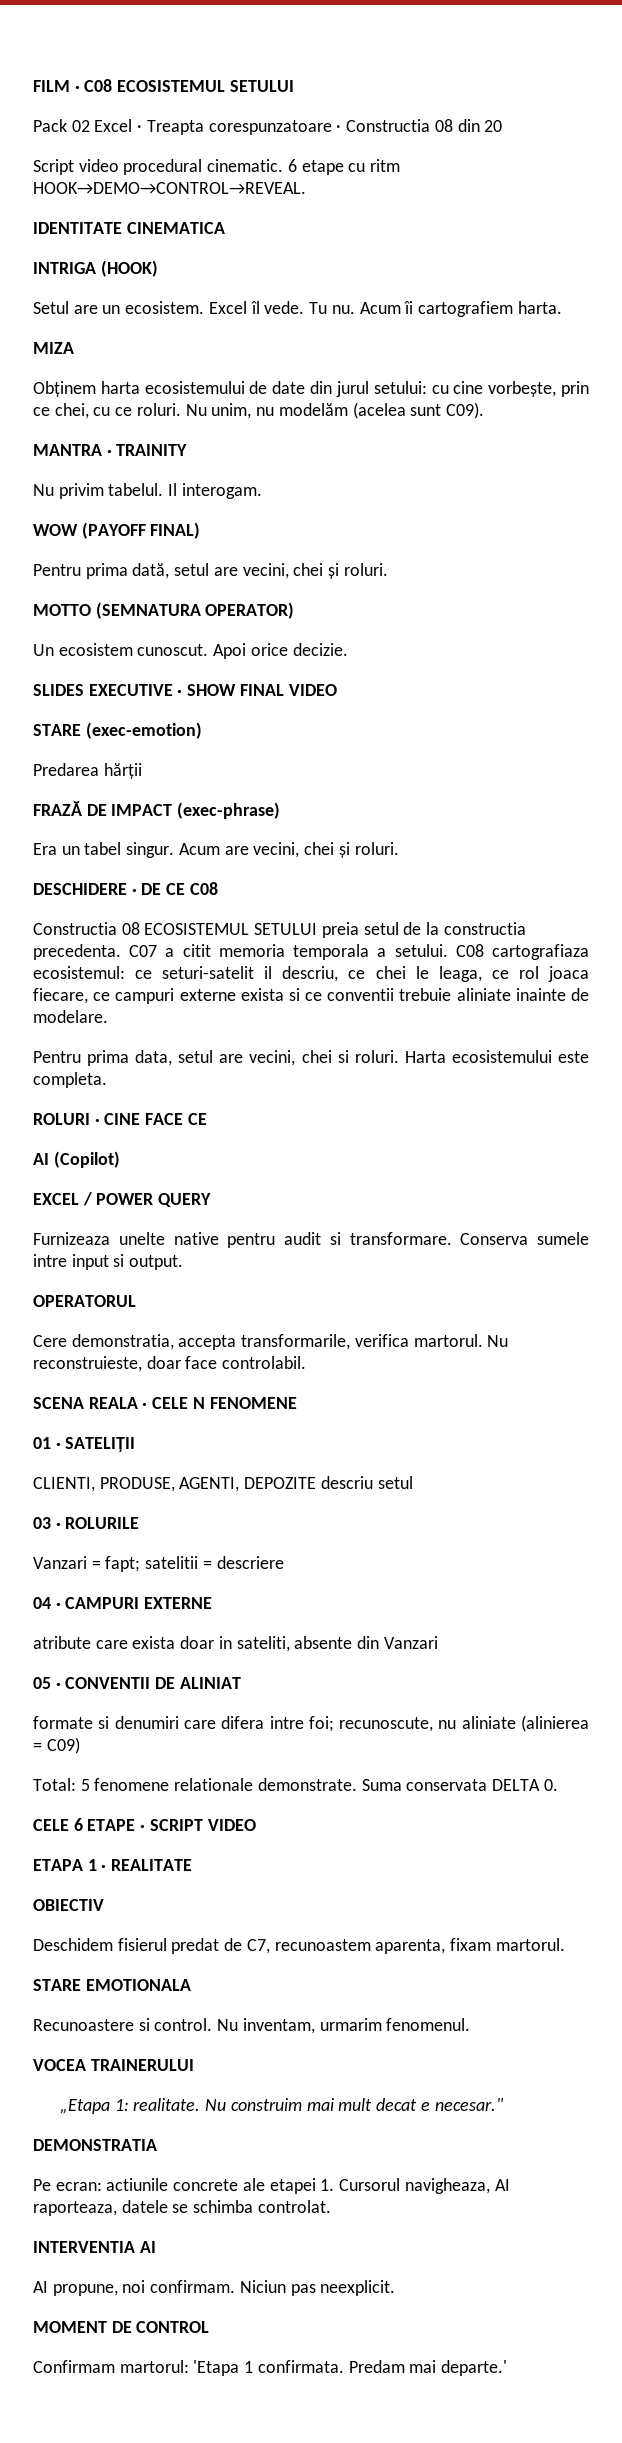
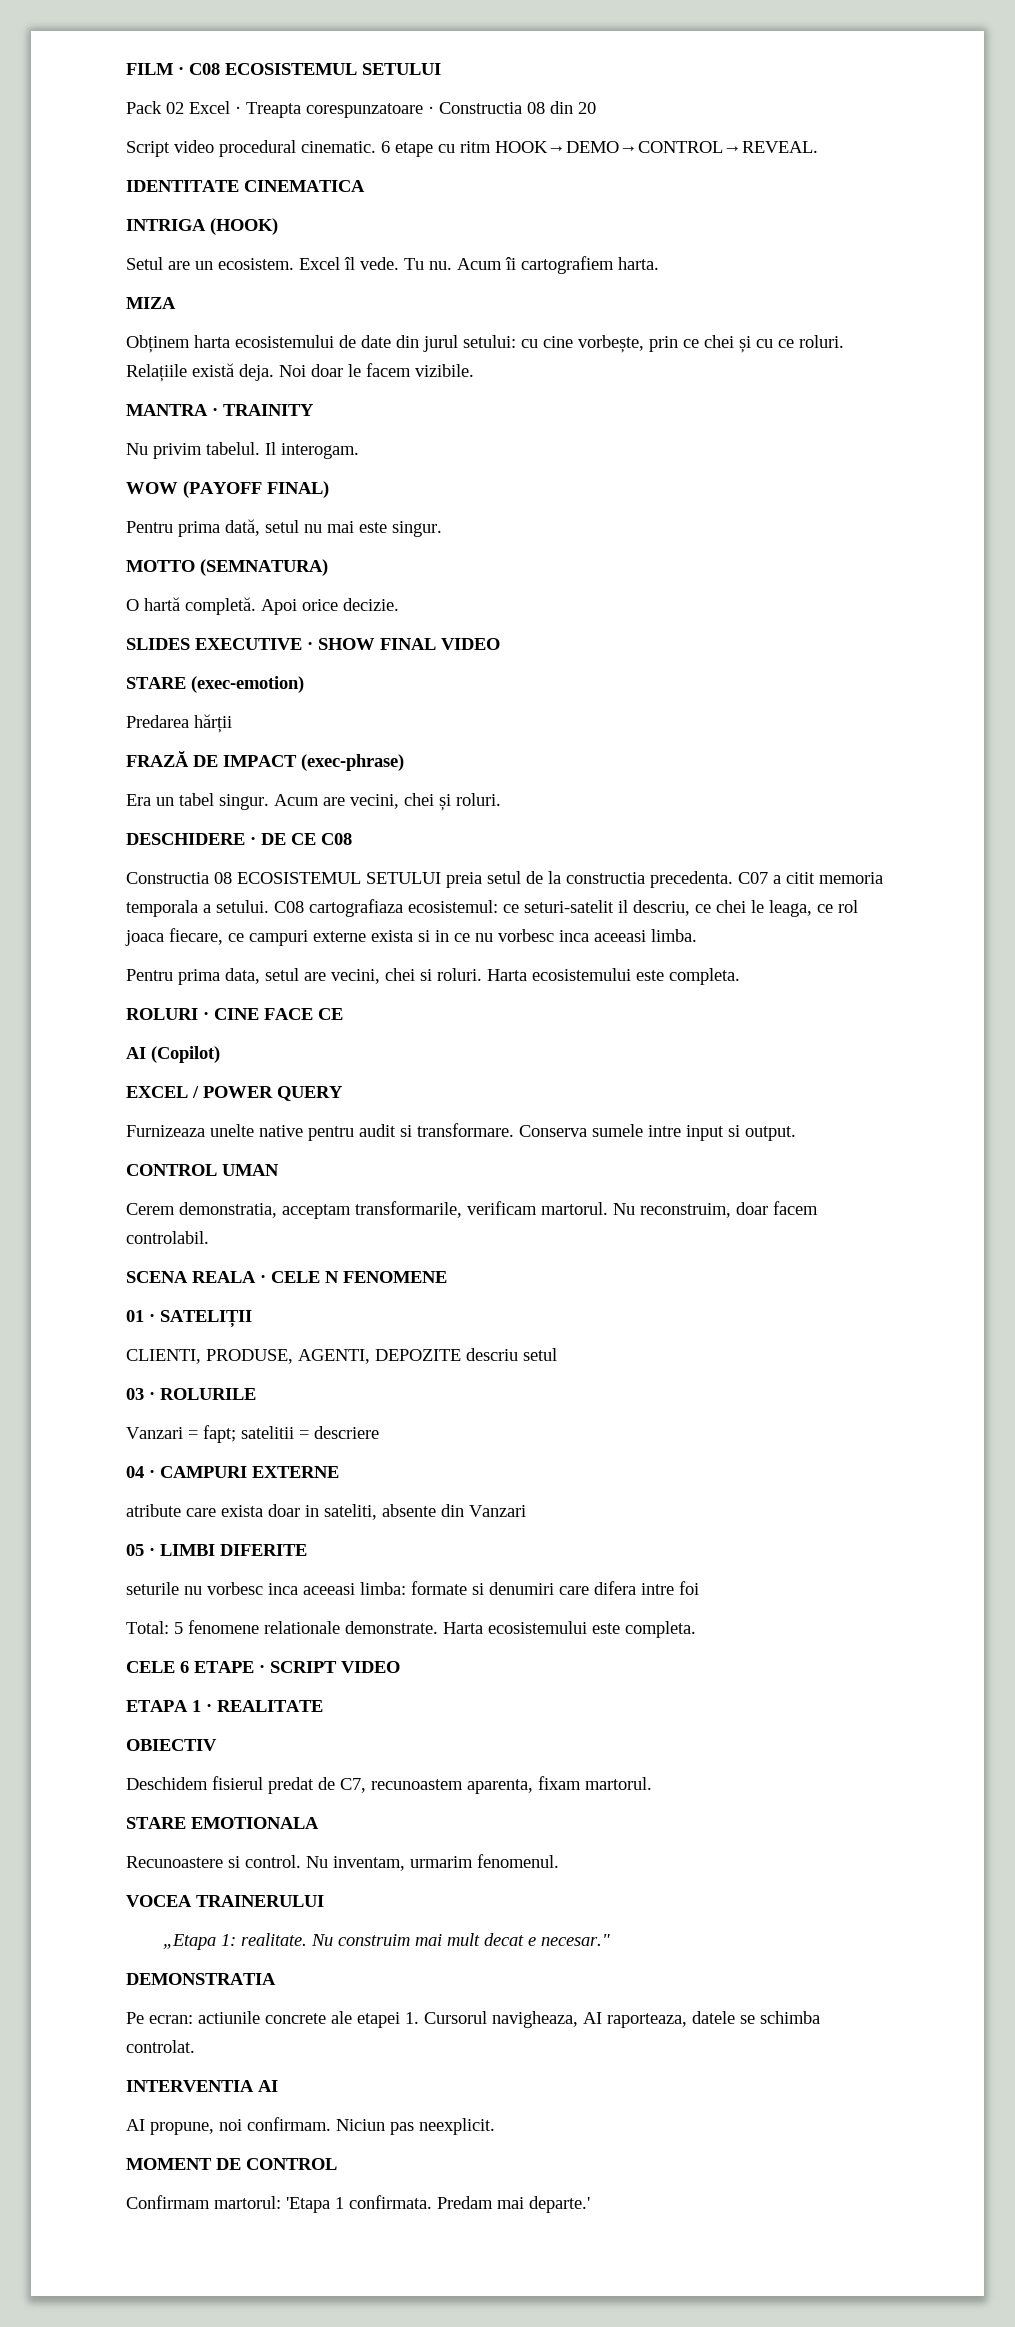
- Obținem harta ecosistemului de date din jurul setului: cu cine vorbește, prin ce chei, cu ce roluri.
+ Obținem harta ecosistemului de date din jurul setului: cu cine vorbește, prin ce chei și cu ce roluri.
- Nu unim, nu modelăm (acelea sunt C09).
+ Relațiile există deja. Noi doar le facem vizibile.
- Pentru prima dată, setul are vecini, chei și roluri.
- MOTTO (SEMNATURA OPERATOR)
- Un ecosistem cunoscut.
+ Pentru prima dată, setul nu mai este singur.
+ MOTTO (SEMNATURA)
+ O hartă completă.
- C08 cartografiaza ecosistemul: ce seturi-satelit il descriu, ce chei le leaga, ce rol joaca fiecare, ce campuri externe exista si ce conventii trebuie aliniate inainte de modelare.
+ C08 cartografiaza ecosistemul: ce seturi-satelit il descriu, ce chei le leaga, ce rol joaca fiecare, ce campuri externe exista si in ce nu vorbesc inca aceeasi limba.
- OPERATORUL
- Cere demonstratia, accepta transformarile, verifica martorul. Nu reconstruieste, doar face controlabil.
+ CONTROL UMAN
+ Cerem demonstratia, acceptam transformarile, verificam martorul. Nu reconstruim, doar facem controlabil.
- 05 · CONVENTII DE ALINIAT
- formate si denumiri care difera intre foi; recunoscute, nu aliniate (alinierea = C09)
+ 05 · LIMBI DIFERITE
+ seturile nu vorbesc inca aceeasi limba: formate si denumiri care difera intre foi
- Total: 5 fenomene relationale demonstrate. Suma conservata DELTA 0.
+ Total: 5 fenomene relationale demonstrate. Harta ecosistemului este completa.

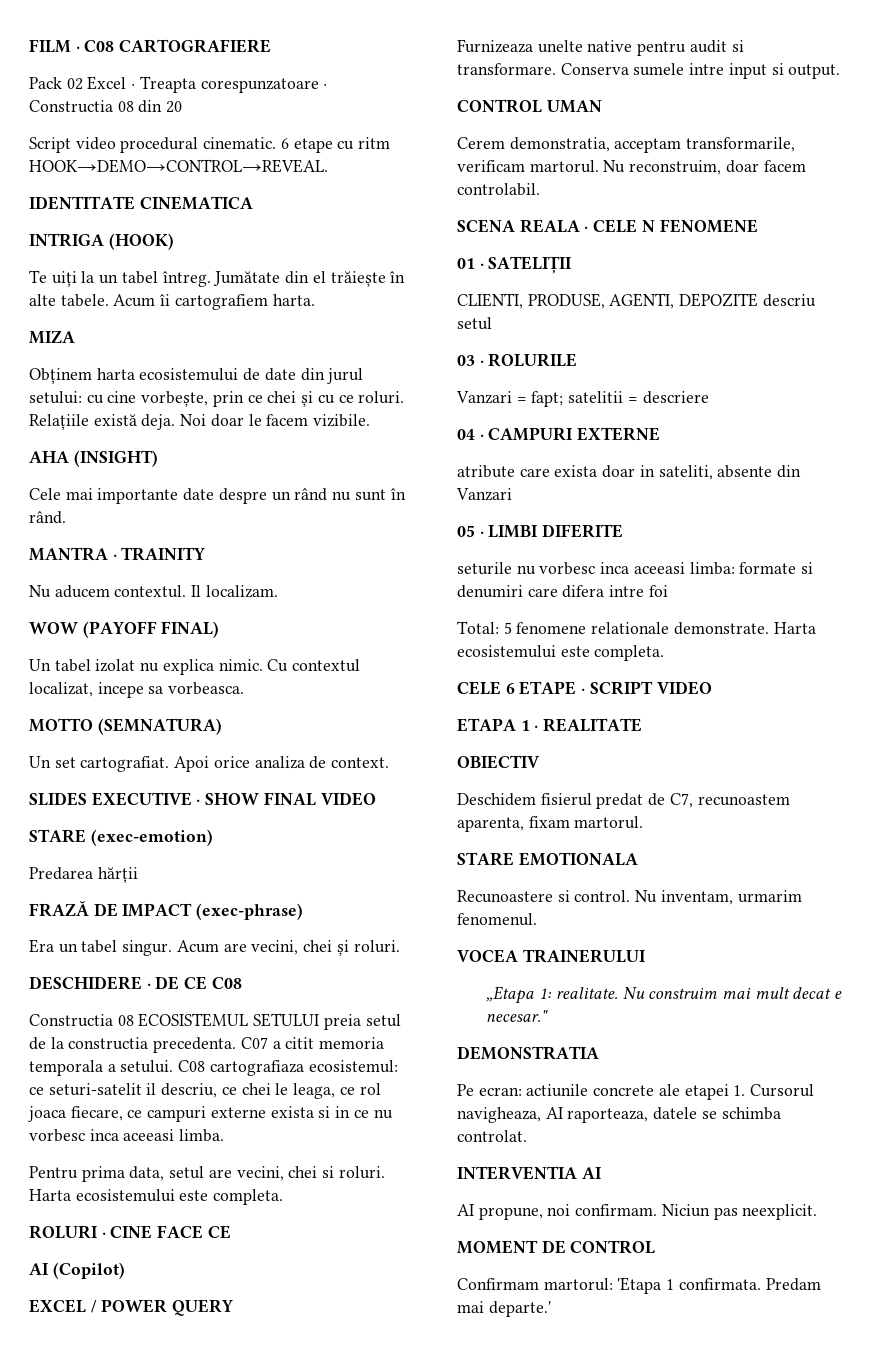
- FILM · C08 ECOSISTEMUL SETULUI
+ FILM · C08 CARTOGRAFIERE
- Setul are un ecosistem. Excel îl vede. Tu nu.
+ Te uiți la un tabel întreg. Jumătate din el trăiește în alte tabele.
+ AHA (INSIGHT)
+ Cele mai importante date despre un rând nu sunt în rând.
- Nu privim tabelul. Il interogam.
+ Nu aducem contextul. Il localizam.
- Pentru prima dată, setul nu mai este singur.
+ Un tabel izolat nu explica nimic. Cu contextul localizat, incepe sa vorbeasca.
  MOTTO (SEMNATURA)
- O hartă completă. Apoi orice decizie.
+ Un set cartografiat. Apoi orice analiza de context.

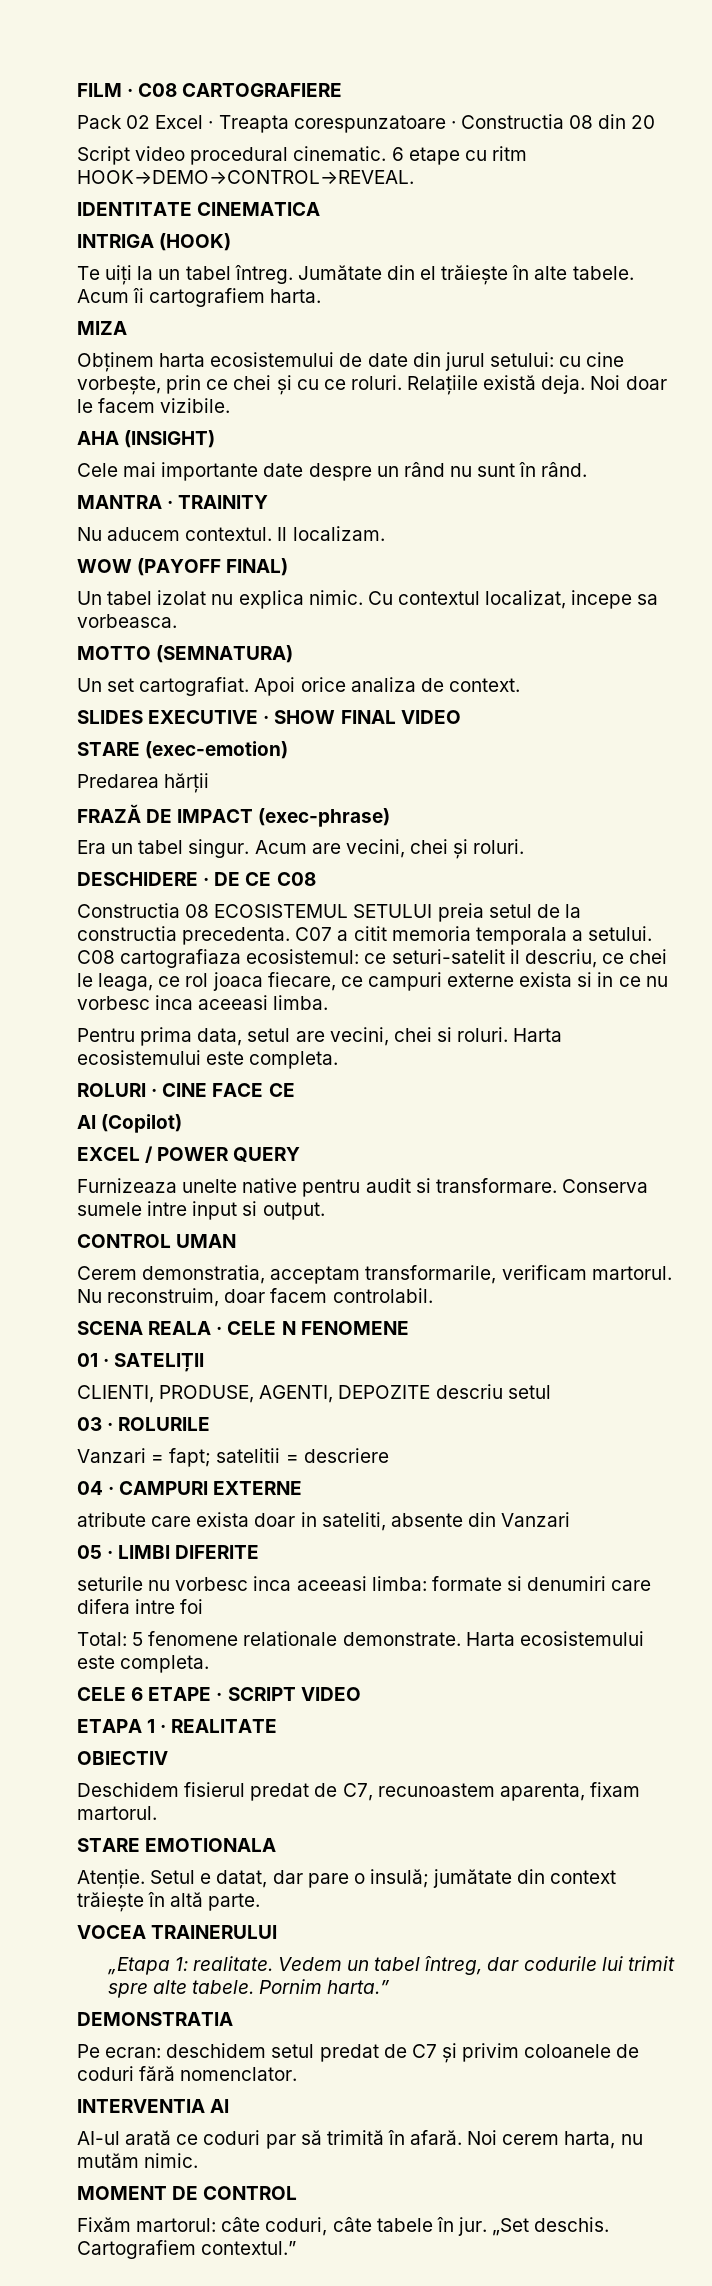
- Recunoastere si control. Nu inventam, urmarim fenomenul.
+ Atenție. Setul e datat, dar pare o insulă; jumătate din context trăiește în altă parte.
- Nu construim mai mult decat e necesar."
+ Vedem un tabel întreg, dar codurile lui trimit spre alte tabele. Pornim harta.”
  DEMONSTRATIA
- Pe ecran: actiunile concrete ale etapei 1. Cursorul navigheaza, AI raporteaza, datele se schimba controlat.
+ Pe ecran: deschidem setul predat de C7 și privim coloanele de coduri fără nomenclator.
  INTERVENTIA AI
- AI propune, noi confirmam. Niciun pas neexplicit.
+ AI-ul arată ce coduri par să trimită în afară. Noi cerem harta, nu mutăm nimic.
  MOMENT DE CONTROL
- Confirmam martorul: 'Etapa 1 confirmata. Predam mai departe.'
+ Fixăm martorul: câte coduri, câte tabele în jur. „Set deschis. Cartografiem contextul.”

